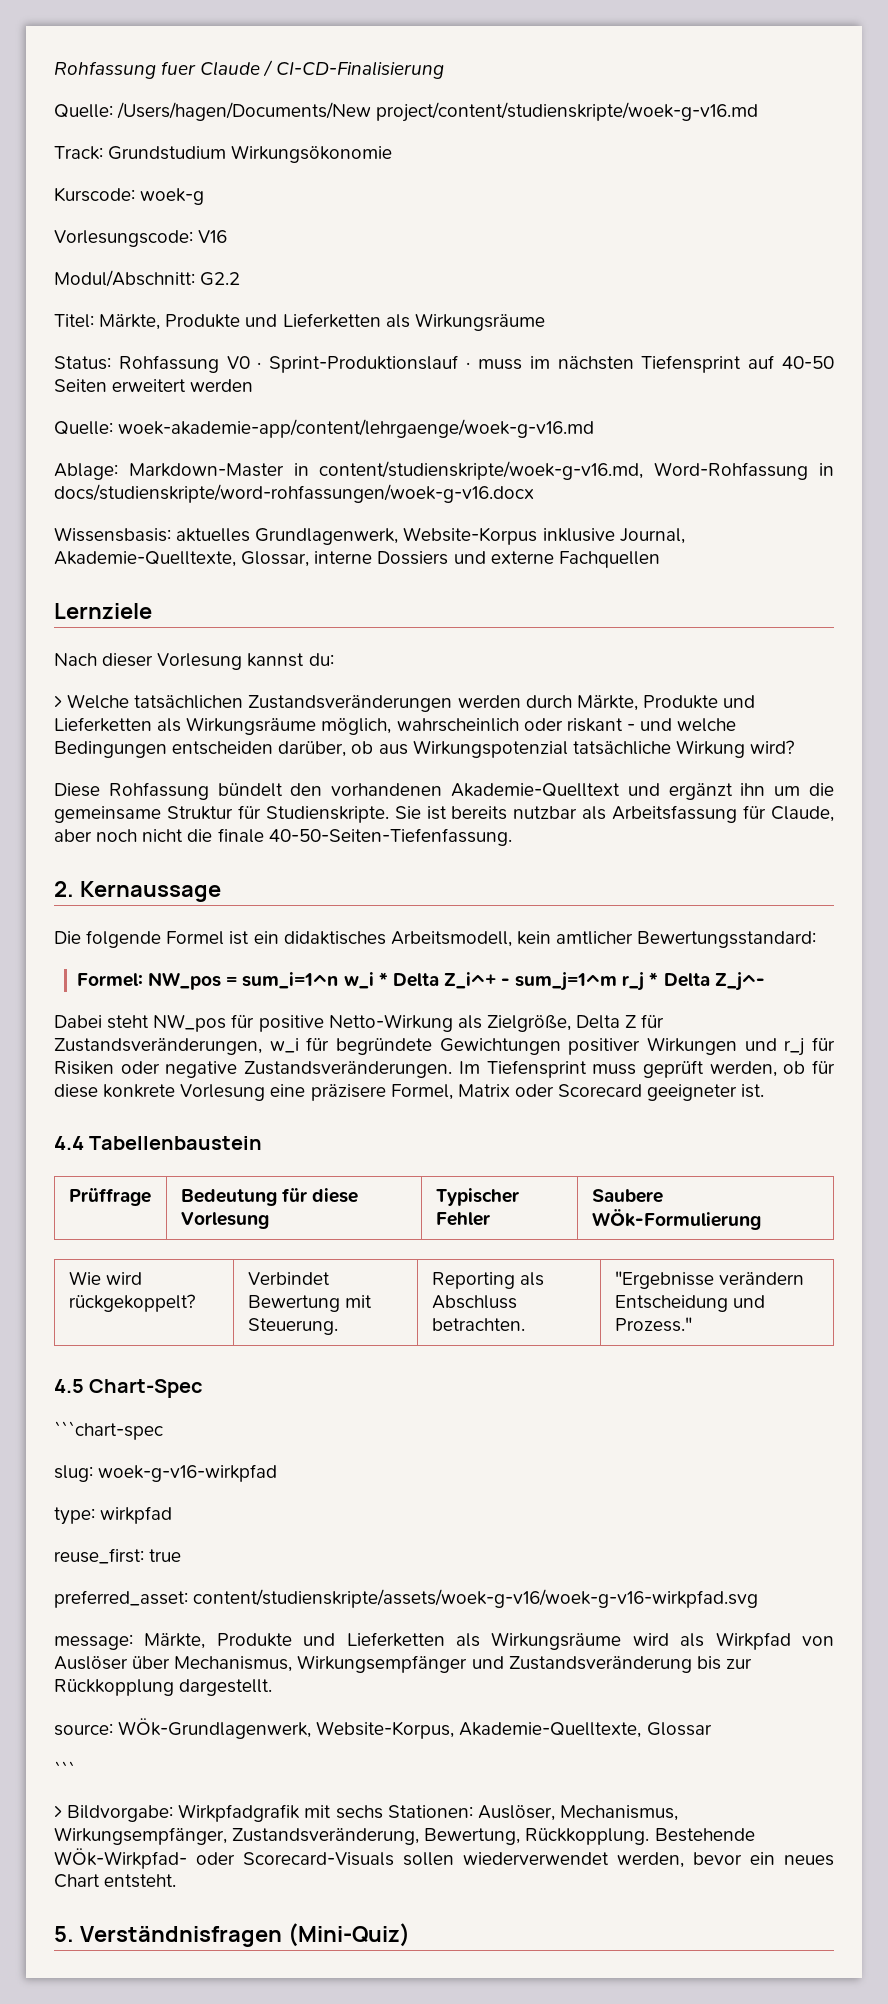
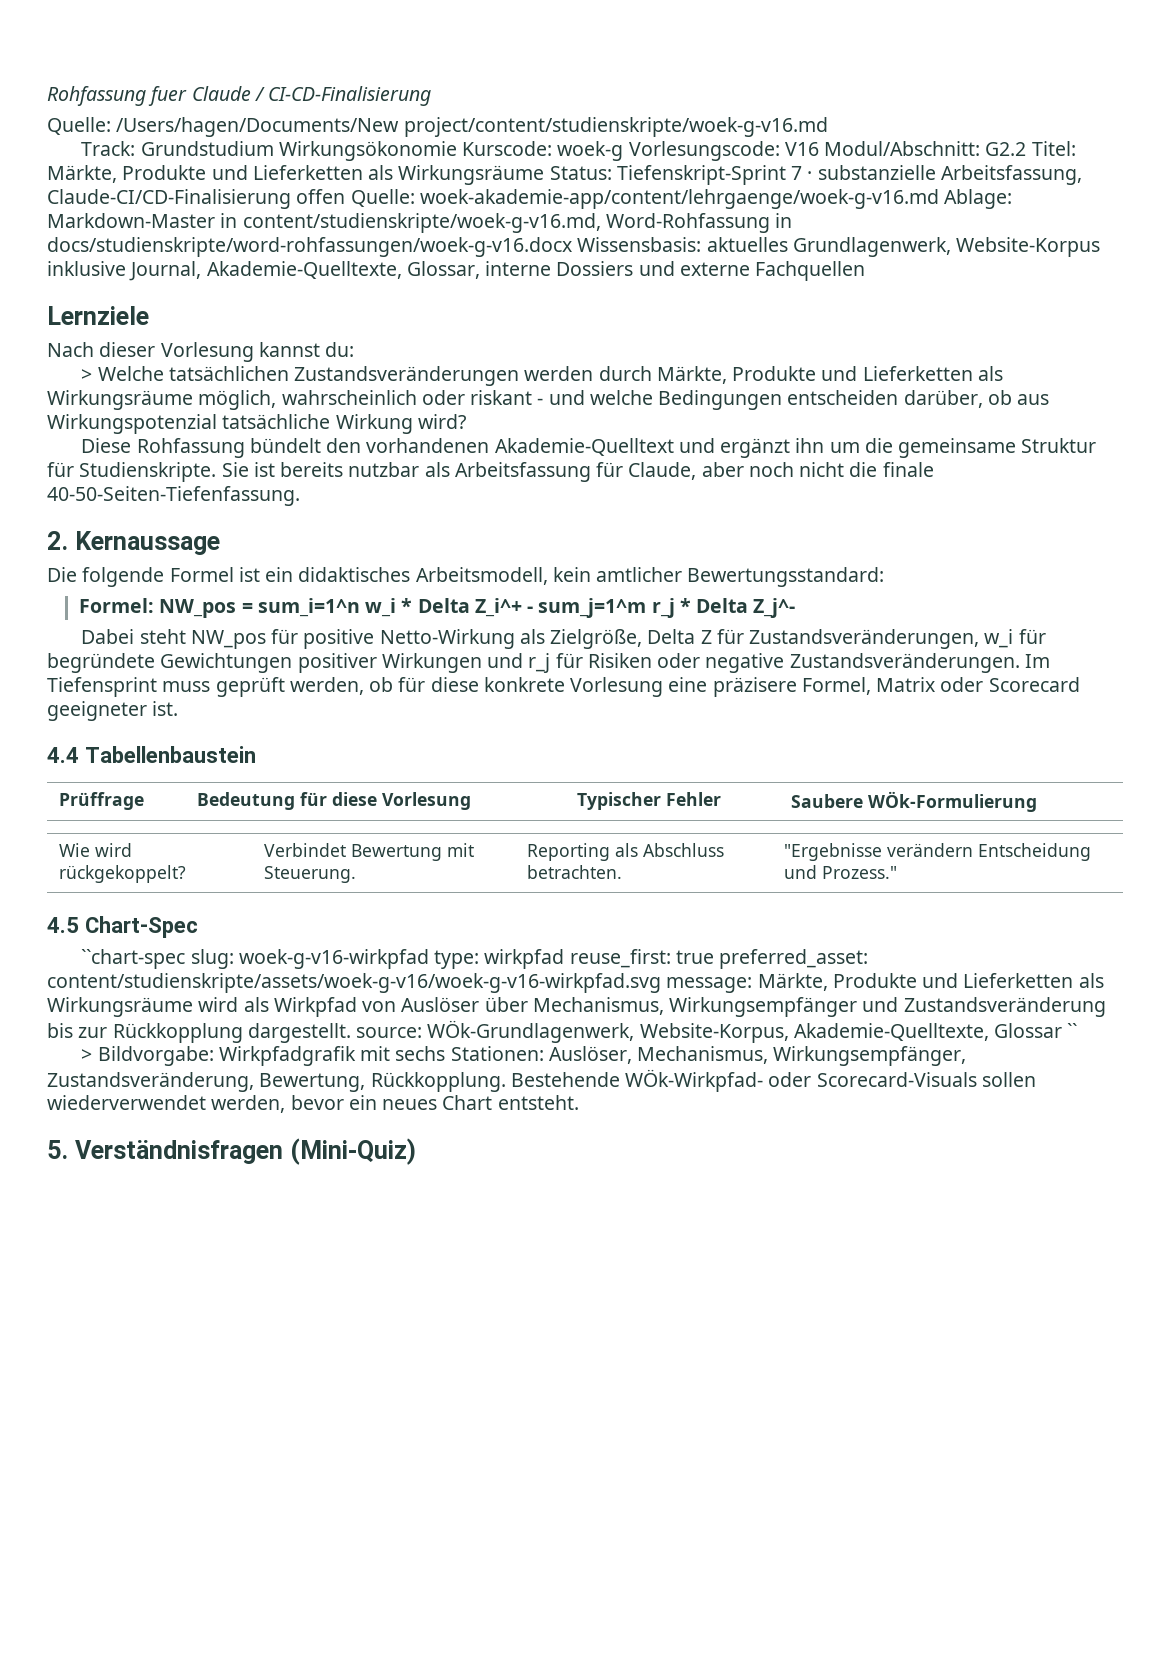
- Track: Grundstudium Wirkungsökonomie
- Kurscode: woek-g
- Vorlesungscode: V16
- Modul/Abschnitt: G2.2
- Titel: Märkte, Produkte und Lieferketten als Wirkungsräume
- Status: Rohfassung V0 · Sprint-Produktionslauf · muss im nächsten Tiefensprint auf 40-50 Seiten erweitert werden
- Quelle: woek-akademie-app/content/lehrgaenge/woek-g-v16.md
- Ablage: Markdown-Master in content/studienskripte/woek-g-v16.md, Word-Rohfassung in docs/studienskripte/word-rohfassungen/woek-g-v16.docx
- Wissensbasis: aktuelles Grundlagenwerk, Website-Korpus inklusive Journal, Akademie-Quelltexte, Glossar, interne Dossiers und externe Fachquellen
+ Track: Grundstudium Wirkungsökonomie Kurscode: woek-g Vorlesungscode: V16 Modul/Abschnitt: G2.2 Titel: Märkte, Produkte und Lieferketten als Wirkungsräume Status: Tiefenskript-Sprint 7 · substanzielle Arbeitsfassung, Claude-CI/CD-Finalisierung offen Quelle: woek-akademie-app/content/lehrgaenge/woek-g-v16.md Ablage: Markdown-Master in content/studienskripte/woek-g-v16.md, Word-Rohfassung in docs/studienskripte/word-rohfassungen/woek-g-v16.docx Wissensbasis: aktuelles Grundlagenwerk, Website-Korpus inklusive Journal, Akademie-Quelltexte, Glossar, interne Dossiers und externe Fachquellen
- ```chart-spec
- slug: woek-g-v16-wirkpfad
- type: wirkpfad
- reuse_first: true
- preferred_asset: content/studienskripte/assets/woek-g-v16/woek-g-v16-wirkpfad.svg
- message: Märkte, Produkte und Lieferketten als Wirkungsräume wird als Wirkpfad von Auslöser über Mechanismus, Wirkungsempfänger und Zustandsveränderung bis zur Rückkopplung dargestellt.
- source: WÖk-Grundlagenwerk, Website-Korpus, Akademie-Quelltexte, Glossar
- ```
+ ``chart-spec slug: woek-g-v16-wirkpfad type: wirkpfad reuse_first: true preferred_asset: content/studienskripte/assets/woek-g-v16/woek-g-v16-wirkpfad.svg message: Märkte, Produkte und Lieferketten als Wirkungsräume wird als Wirkpfad von Auslöser über Mechanismus, Wirkungsempfänger und Zustandsveränderung bis zur Rückkopplung dargestellt. source: WÖk-Grundlagenwerk, Website-Korpus, Akademie-Quelltexte, Glossar ``

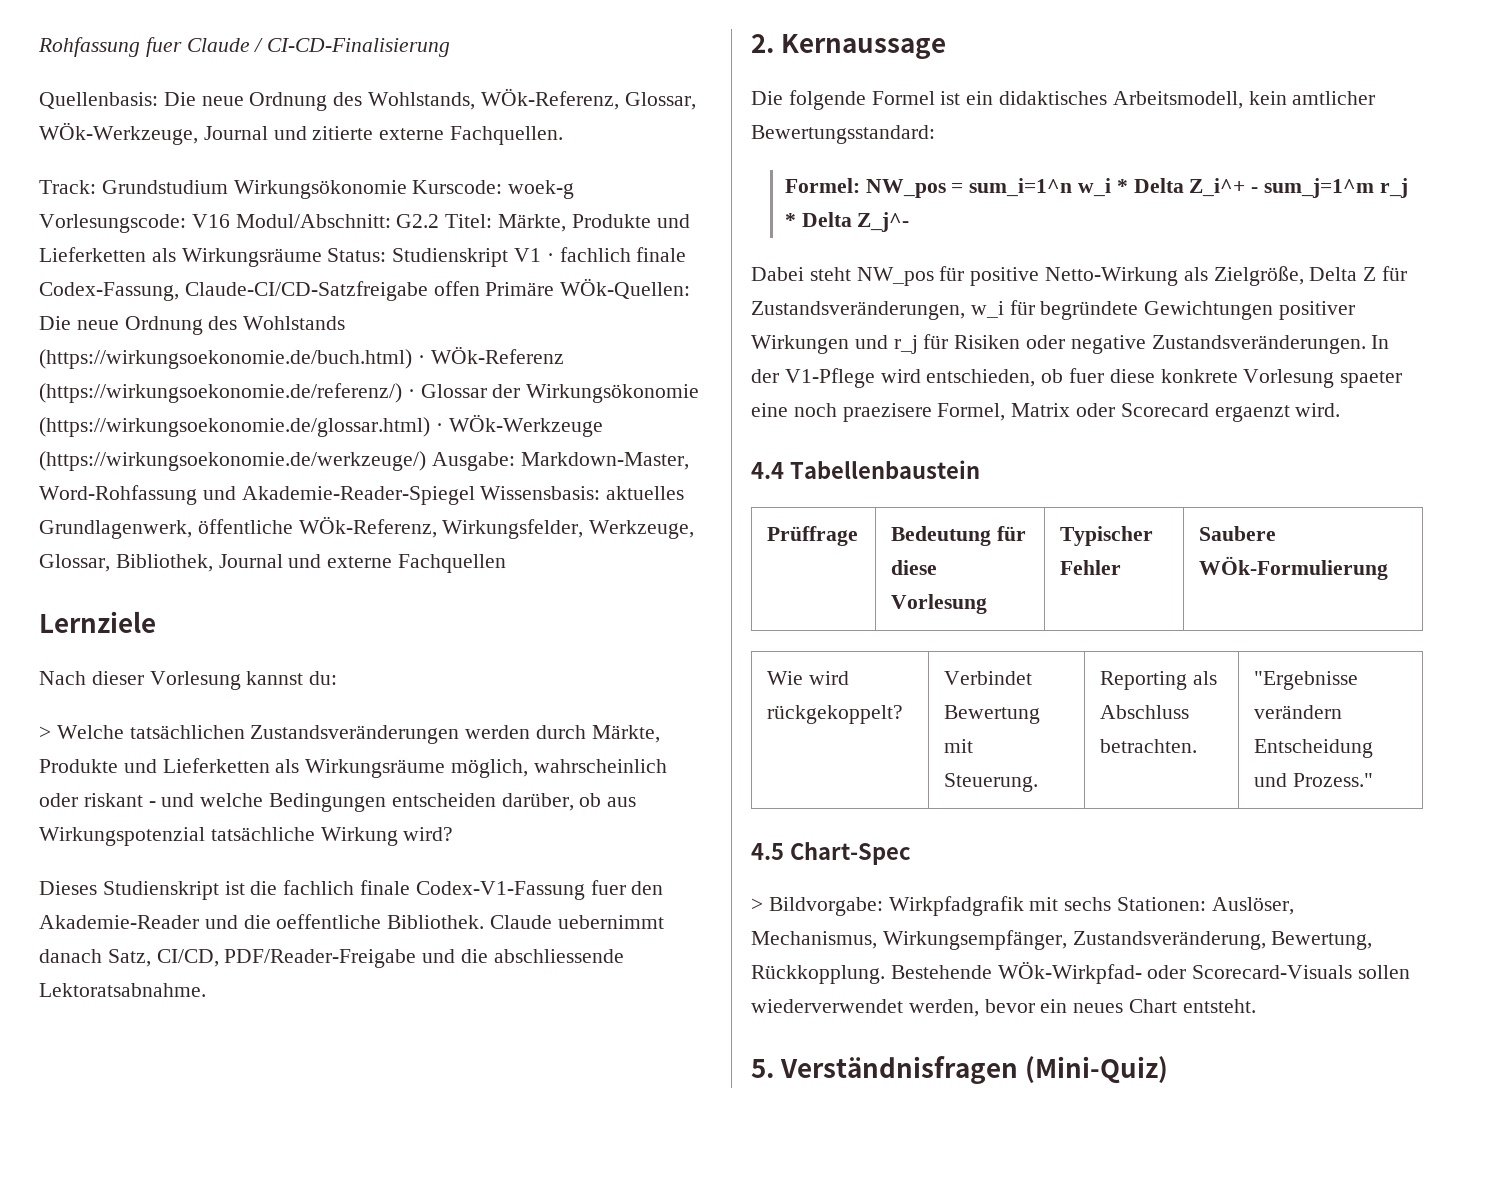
- Quelle: /Users/hagen/Documents/New project/content/studienskripte/woek-g-v16.md
+ Quellenbasis: Die neue Ordnung des Wohlstands, WÖk-Referenz, Glossar, WÖk-Werkzeuge, Journal und zitierte externe Fachquellen.
- Track: Grundstudium Wirkungsökonomie Kurscode: woek-g Vorlesungscode: V16 Modul/Abschnitt: G2.2 Titel: Märkte, Produkte und Lieferketten als Wirkungsräume Status: Tiefenskript-Sprint 7 · substanzielle Arbeitsfassung, Claude-CI/CD-Finalisierung offen Quelle: woek-akademie-app/content/lehrgaenge/woek-g-v16.md Ablage: Markdown-Master in content/studienskripte/woek-g-v16.md, Word-Rohfassung in docs/studienskripte/word-rohfassungen/woek-g-v16.docx Wissensbasis: aktuelles Grundlagenwerk, Website-Korpus inklusive Journal, Akademie-Quelltexte, Glossar, interne Dossiers und externe Fachquellen
+ Track: Grundstudium Wirkungsökonomie Kurscode: woek-g Vorlesungscode: V16 Modul/Abschnitt: G2.2 Titel: Märkte, Produkte und Lieferketten als Wirkungsräume Status: Studienskript V1 · fachlich finale Codex-Fassung, Claude-CI/CD-Satzfreigabe offen Primäre WÖk-Quellen: Die neue Ordnung des Wohlstands (https://wirkungsoekonomie.de/buch.html) · WÖk-Referenz (https://wirkungsoekonomie.de/referenz/) · Glossar der Wirkungsökonomie (https://wirkungsoekonomie.de/glossar.html) · WÖk-Werkzeuge (https://wirkungsoekonomie.de/werkzeuge/) Ausgabe: Markdown-Master, Word-Rohfassung und Akademie-Reader-Spiegel Wissensbasis: aktuelles Grundlagenwerk, öffentliche WÖk-Referenz, Wirkungsfelder, Werkzeuge, Glossar, Bibliothek, Journal und externe Fachquellen
- Diese Rohfassung bündelt den vorhandenen Akademie-Quelltext und ergänzt ihn um die gemeinsame Struktur für Studienskripte. Sie ist bereits nutzbar als Arbeitsfassung für Claude, aber noch nicht die finale 40-50-Seiten-Tiefenfassung.
+ Dieses Studienskript ist die fachlich finale Codex-V1-Fassung fuer den Akademie-Reader und die oeffentliche Bibliothek. Claude uebernimmt danach Satz, CI/CD, PDF/Reader-Freigabe und die abschliessende Lektoratsabnahme.
- Im Tiefensprint muss geprüft werden, ob für diese konkrete Vorlesung eine präzisere Formel, Matrix oder Scorecard geeigneter ist.
+ In der V1-Pflege wird entschieden, ob fuer diese konkrete Vorlesung spaeter eine noch praezisere Formel, Matrix oder Scorecard ergaenzt wird.
- ``chart-spec slug: woek-g-v16-wirkpfad type: wirkpfad reuse_first: true preferred_asset: content/studienskripte/assets/woek-g-v16/woek-g-v16-wirkpfad.svg message: Märkte, Produkte und Lieferketten als Wirkungsräume wird als Wirkpfad von Auslöser über Mechanismus, Wirkungsempfänger und Zustandsveränderung bis zur Rückkopplung dargestellt. source: WÖk-Grundlagenwerk, Website-Korpus, Akademie-Quelltexte, Glossar ``

